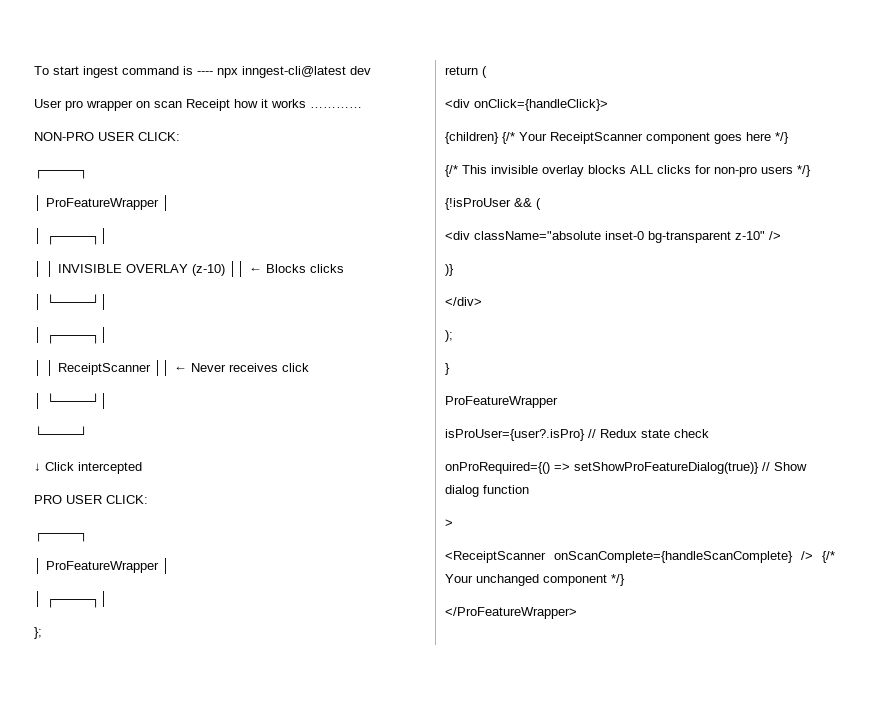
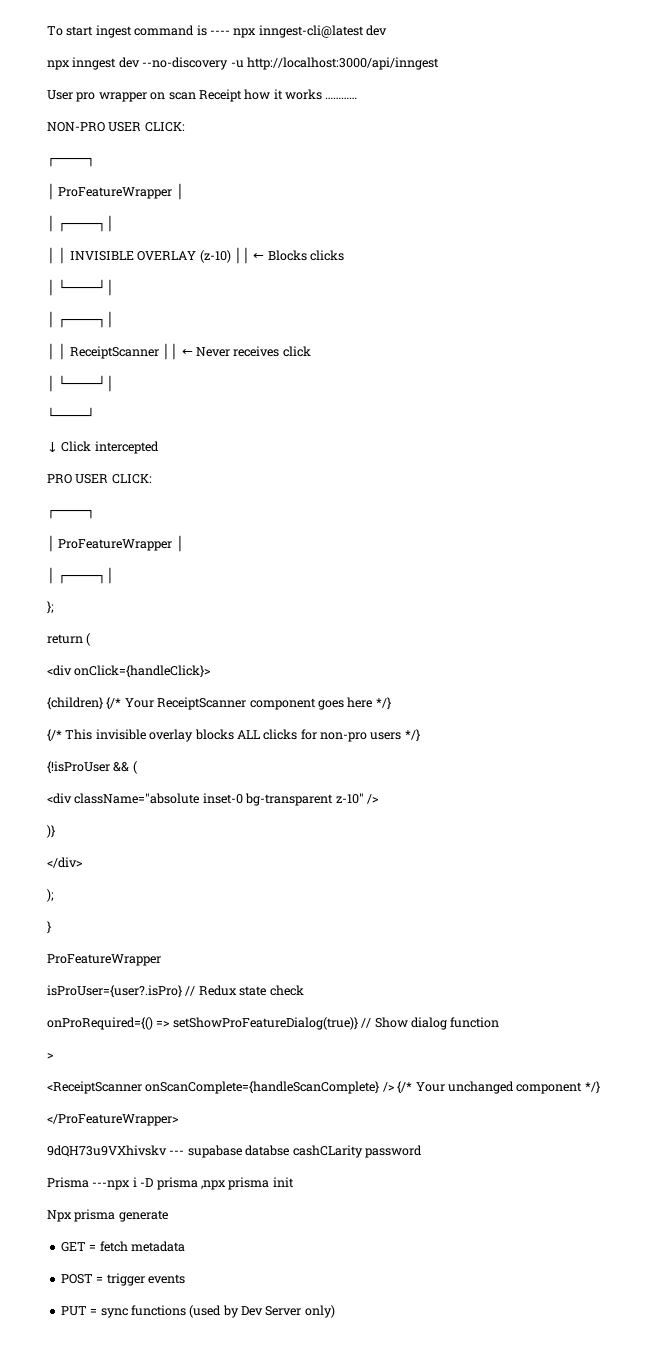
+ npx inngest dev --no-discovery -u http://localhost:3000/api/inngest
+ 9dQH73u9VXhivskv --- supabase databse cashCLarity password
+ Prisma ---npx i -D prisma ,npx prisma init
+ Npx prisma generate
+ GET = fetch metadata
+ POST = trigger events
+ PUT = sync functions (used by Dev Server only)

